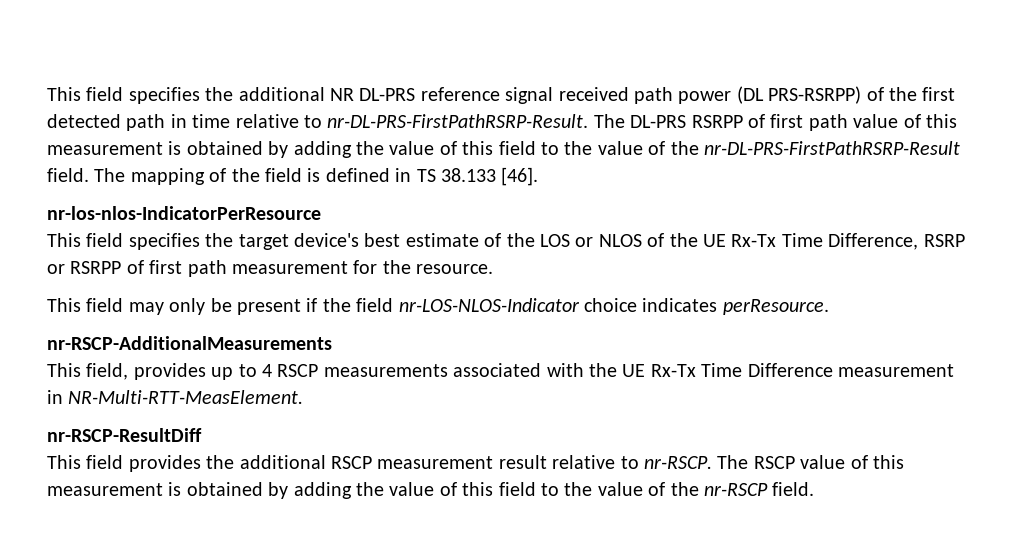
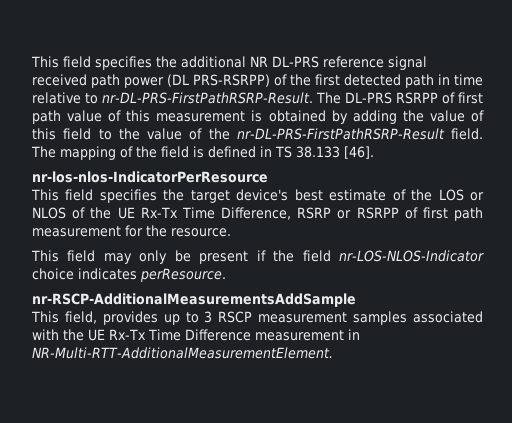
- nr-RSCP-AdditionalMeasurements
+ nr-RSCP-AdditionalMeasurementsAddSample
- This field, provides up to 4 RSCP measurements associated with the UE Rx-Tx Time Difference measurement in NR-Multi-RTT-MeasElement.
- nr-RSCP-ResultDiff
- This field provides the additional RSCP measurement result relative to nr-RSCP. The RSCP value of this measurement is obtained by adding the value of this field to the value of the nr-RSCP field.
+ This field, provides up to 3 RSCP measurement samples associated with the UE Rx-Tx Time Difference measurement in NR-Multi-RTT-AdditionalMeasurementElement.

